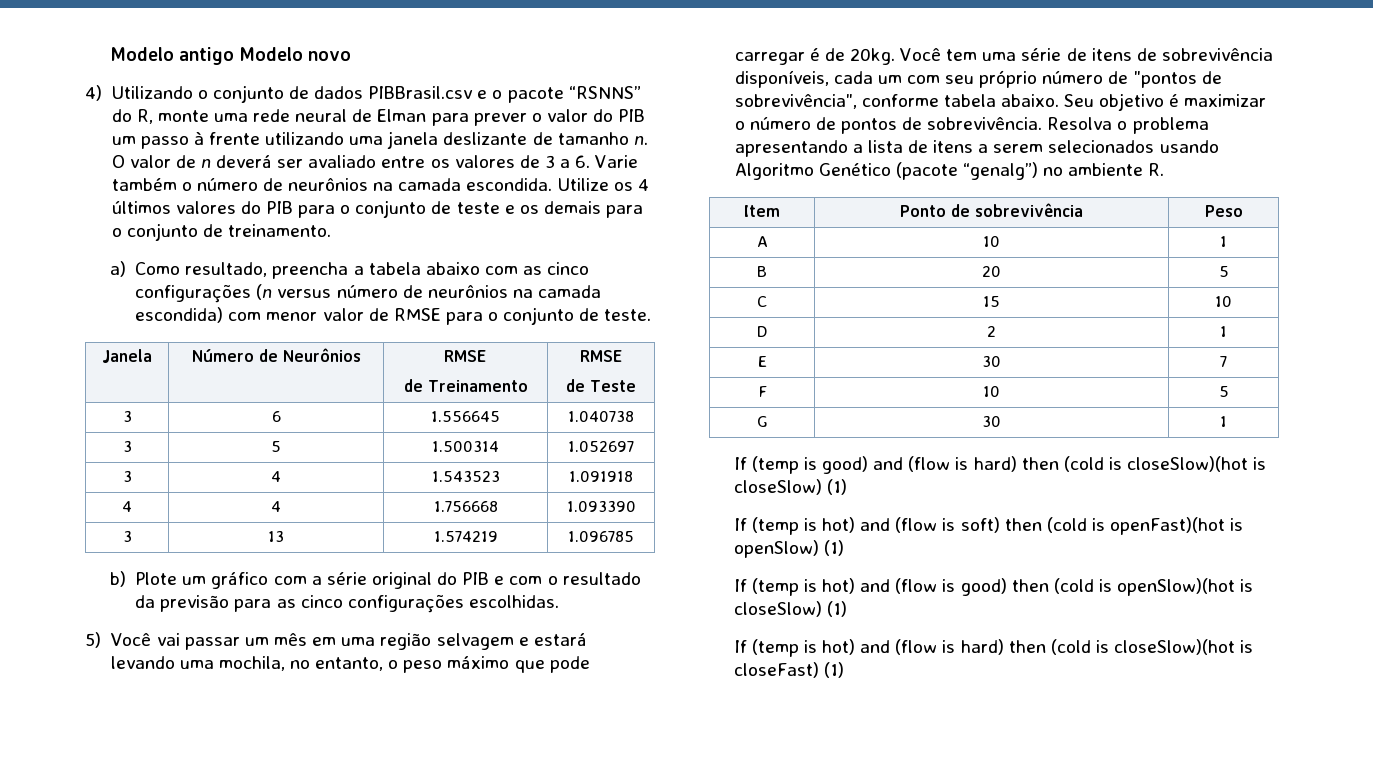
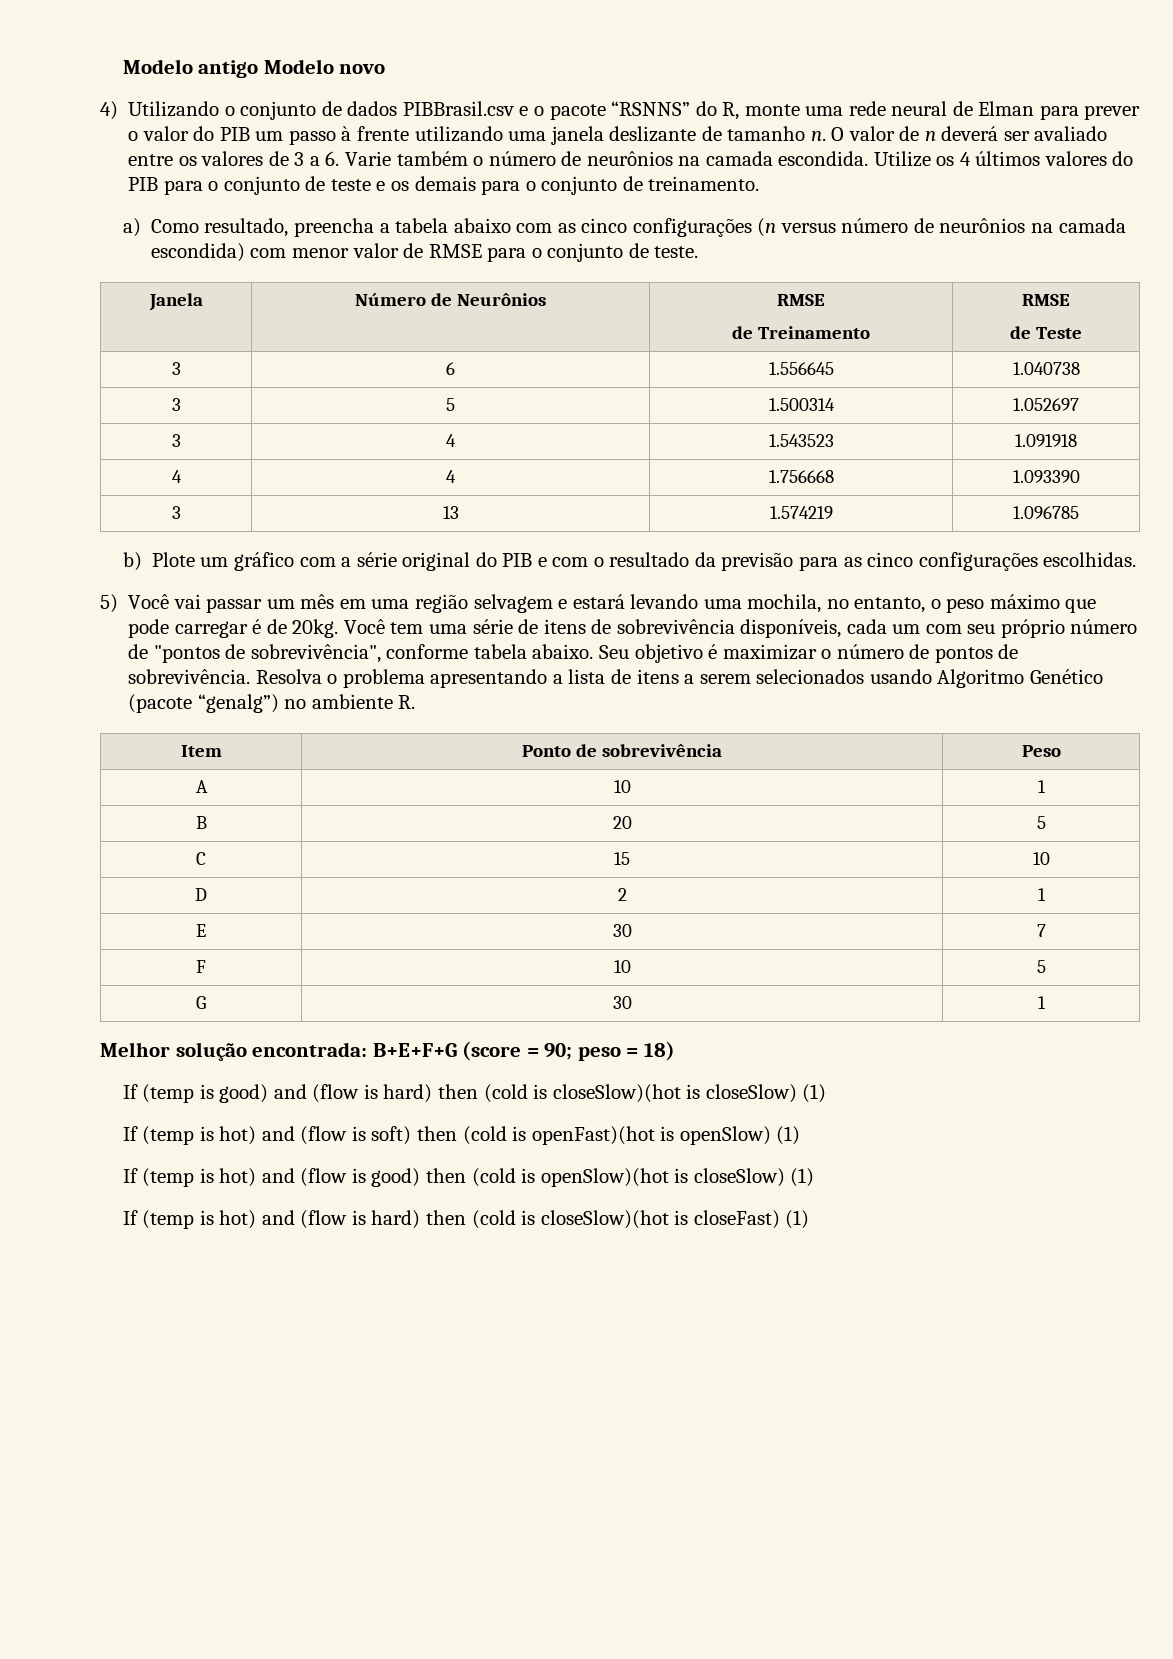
+ Melhor solução encontrada: B+E+F+G (score = 90; peso = 18)

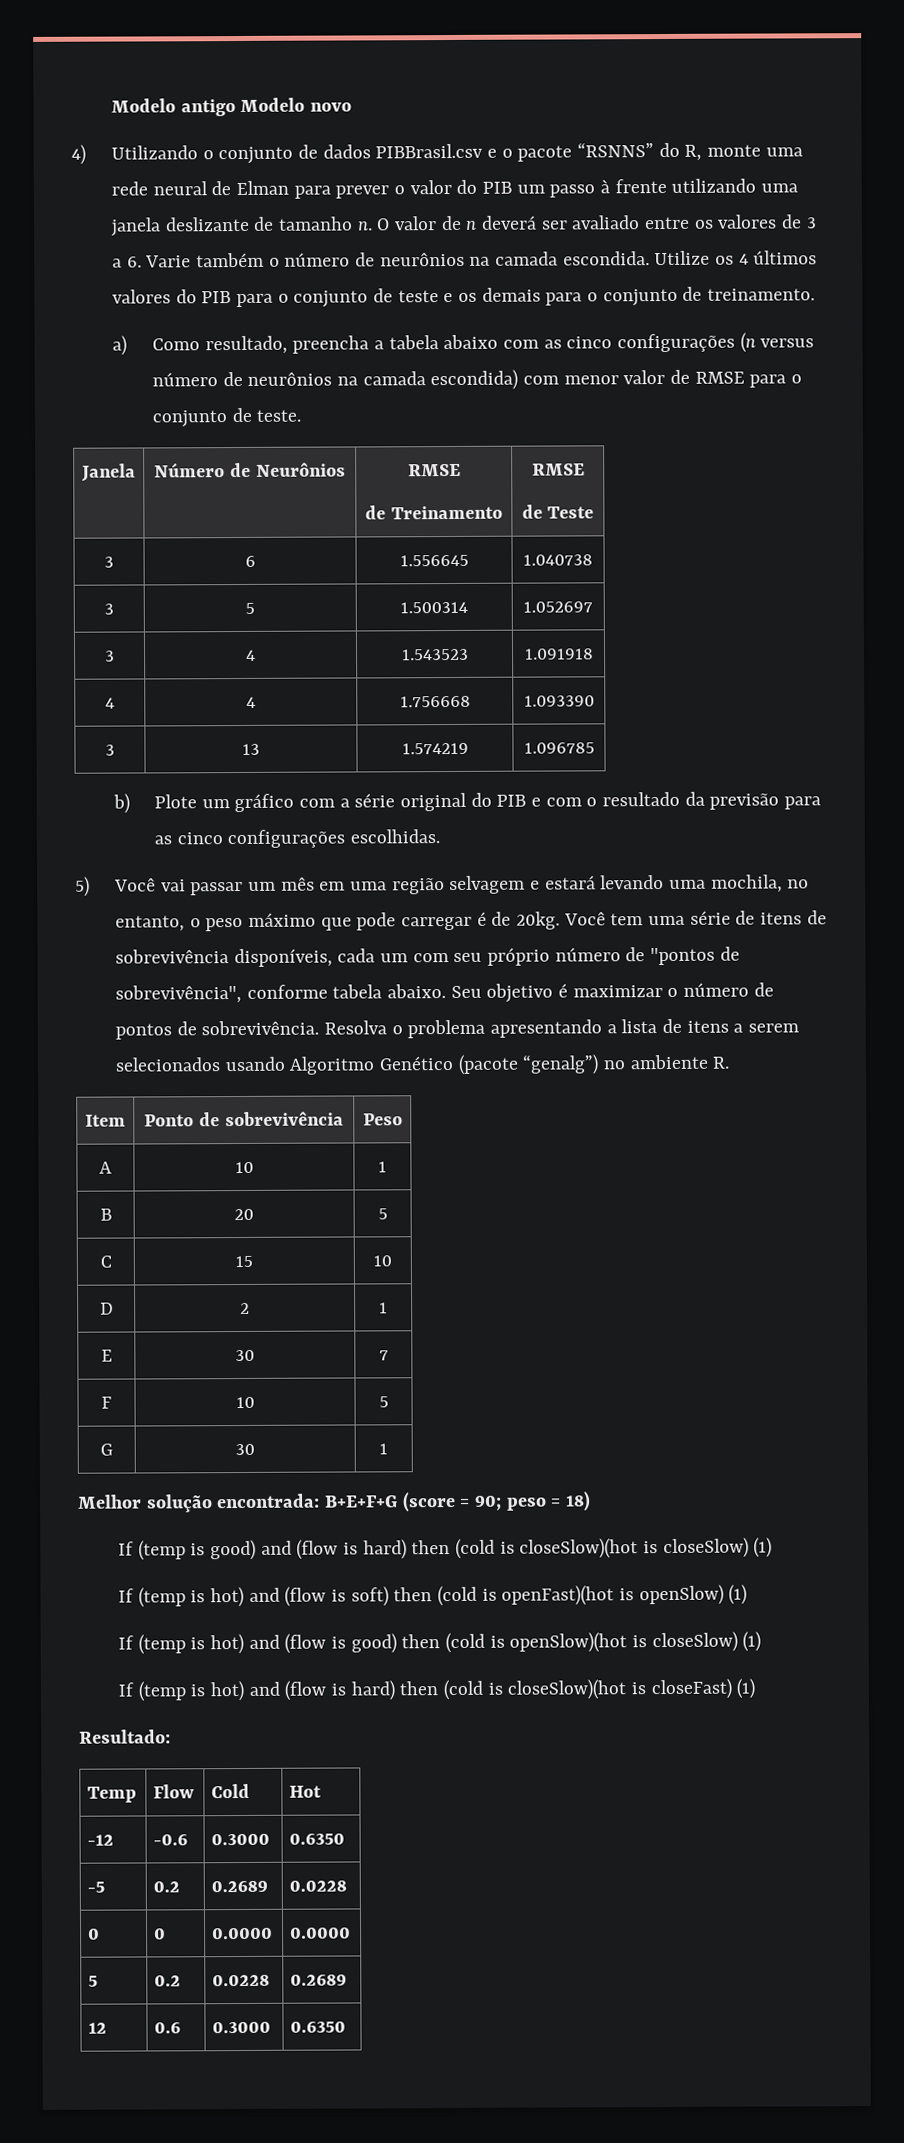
+ Resultado:
+ Temp | Flow | Cold | Hot
+ -12 | -0.6 | 0.3000 | 0.6350
+ -5 | 0.2 | 0.2689 | 0.0228
+ 0 | 0 | 0.0000 | 0.0000
+ 5 | 0.2 | 0.0228 | 0.2689
+ 12 | 0.6 | 0.3000 | 0.6350

